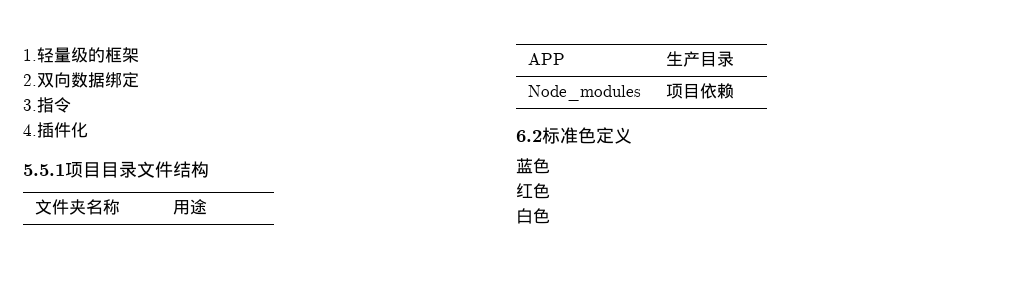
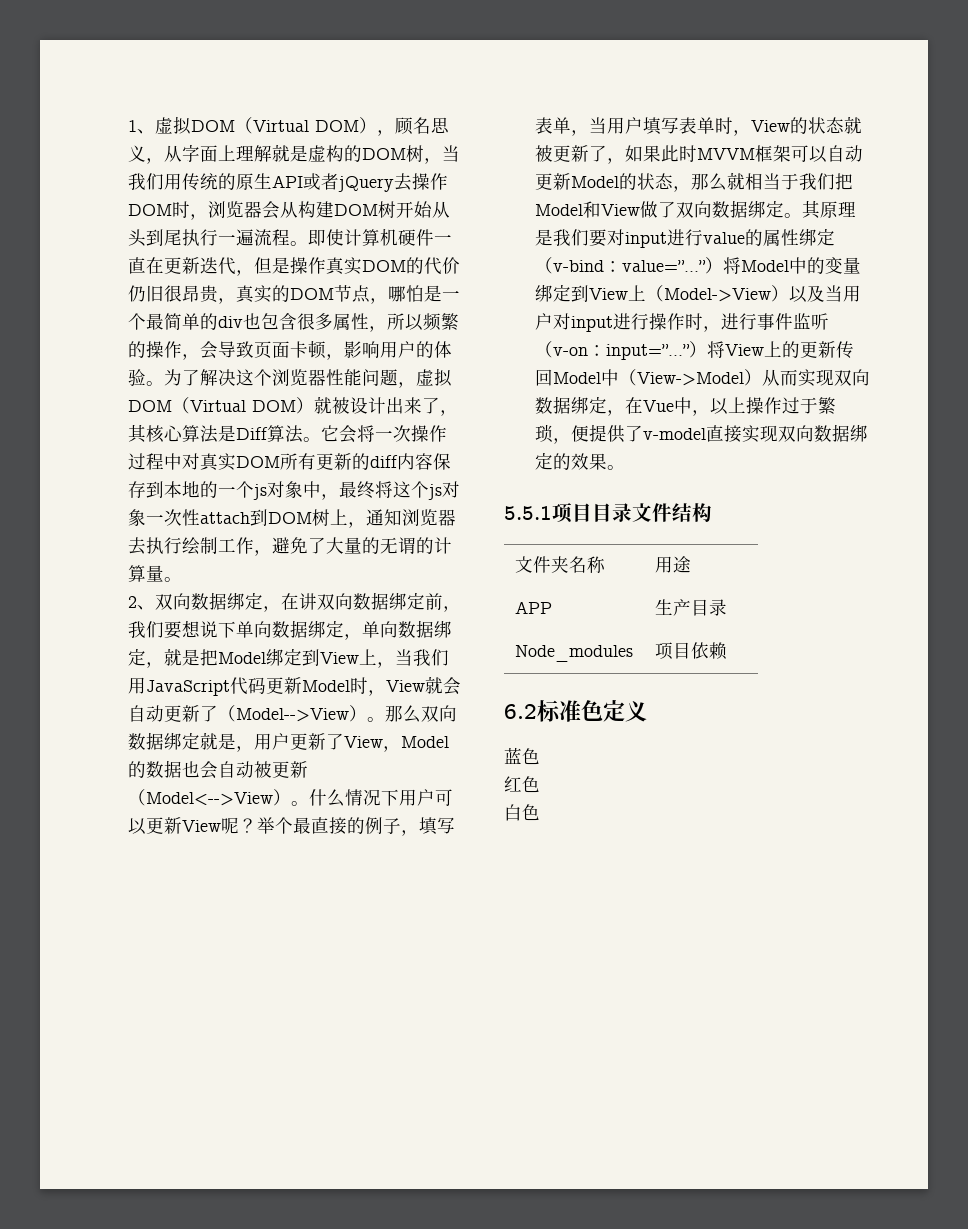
- 1.轻量级的框架
- 2.双向数据绑定
- 3.指令
- 4.插件化
+ 1、虚拟DOM（Virtual DOM），顾名思义，从字面上理解就是虚构的DOM树，当我们用传统的原生API或者jQuery去操作DOM时，浏览器会从构建DOM树开始从头到尾执行一遍流程。即使计算机硬件一直在更新迭代，但是操作真实DOM的代价仍旧很昂贵，真实的DOM节点，哪怕是一个最简单的div也包含很多属性，所以频繁的操作，会导致页面卡顿，影响用户的体验。为了解决这个浏览器性能问题，虚拟DOM（Virtual DOM）就被设计出来了，其核心算法是Diff算法。它会将一次操作过程中对真实DOM所有更新的diff内容保存到本地的一个js对象中，最终将这个js对象一次性attach到DOM树上，通知浏览器去执行绘制工作，避免了大量的无谓的计算量。
+ 2、双向数据绑定，在讲双向数据绑定前，我们要想说下单向数据绑定，单向数据绑定，就是把Model绑定到View上，当我们用JavaScript代码更新Model时，View就会自动更新了（Model-->View）。那么双向数据绑定就是，用户更新了View，Model的数据也会自动被更新（Model<-->View）。什么情况下用户可以更新View呢？举个最直接的例子，填写表单，当用户填写表单时，View的状态就被更新了，如果此时MVVM框架可以自动更新Model的状态，那么就相当于我们把Model和View做了双向数据绑定。其原理是我们要对input进行value的属性绑定（v-bind：value=”...”）将Model中的变量绑定到View上（Model->View）以及当用户对input进行操作时，进行事件监听（v-on：input=”...”）将View上的更新传回Model中（View->Model）从而实现双向数据绑定，在Vue中，以上操作过于繁琐，便提供了v-model直接实现双向数据绑定的效果。

